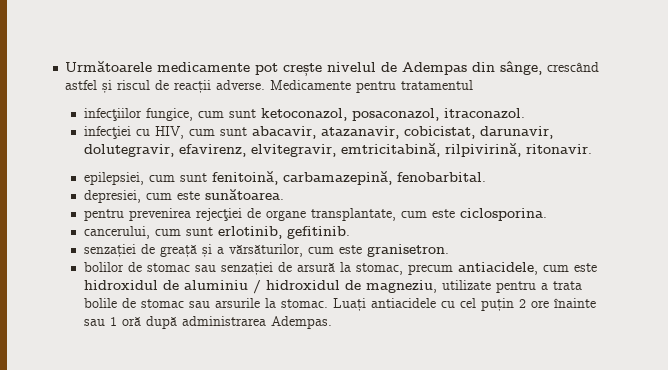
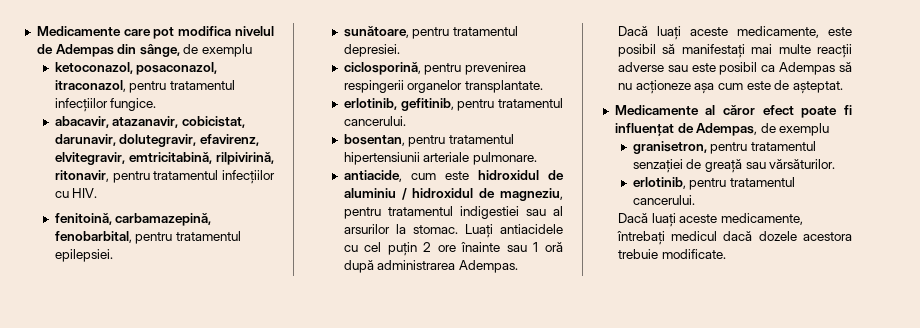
- Următoarele medicamente pot crește nivelul de Adempas din sânge, crescând astfel și riscul de reacții adverse. Medicamente pentru tratamentul
- infecţiilor fungice, cum sunt ketoconazol, posaconazol, itraconazol.
- infecţiei cu HIV, cum sunt abacavir, atazanavir, cobicistat, darunavir, dolutegravir, efavirenz, elvitegravir, emtricitabină, rilpivirină, ritonavir.
- epilepsiei, cum sunt fenitoină, carbamazepină, fenobarbital.
- depresiei, cum este sunătoarea.
- pentru prevenirea rejecţiei de organe transplantate, cum este ciclosporina.
- cancerului, cum sunt erlotinib, gefitinib.
- senzației de greață și a vărsăturilor, cum este granisetron.
- bolilor de stomac sau senzației de arsură la stomac, precum antiacidele, cum este hidroxidul de aluminiu / hidroxidul de magneziu, utilizate pentru a trata bolile de stomac sau arsurile la stomac.
+ Medicamente care pot modifica nivelul de Adempas din sânge, de exemplu
+ ketoconazol, posaconazol, itraconazol, pentru tratamentul infecțiilor fungice.
+ abacavir, atazanavir, cobicistat, darunavir, dolutegravir, efavirenz, elvitegravir, emtricitabină, rilpivirină, ritonavir, pentru tratamentul infecțiilor cu HIV.
+ fenitoină, carbamazepină, fenobarbital, pentru tratamentul epilepsiei.
+ sunătoare, pentru tratamentul depresiei.
+ ciclosporină, pentru prevenirea respingerii organelor transplantate.
+ erlotinib, gefitinib, pentru tratamentul cancerului.
+ bosentan, pentru tratamentul hipertensiunii arteriale pulmonare.
+ antiacide, cum este hidroxidul de aluminiu / hidroxidul de magneziu, pentru tratamentul indigestiei sau al arsurilor la stomac.
+ Dacă luați aceste medicamente, este posibil să manifestați mai multe reacții adverse sau este posibil ca Adempas să nu acționeze așa cum este de așteptat.
+ Medicamente al căror efect poate fi influențat de Adempas, de exemplu
+ granisetron, pentru tratamentul senzației de greață sau vărsăturilor.
+ erlotinib, pentru tratamentul cancerului.
+ Dacă luați aceste medicamente, întrebați medicul dacă dozele acestora trebuie modificate.

